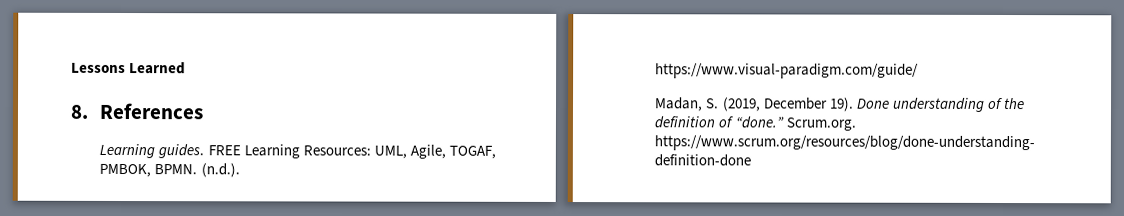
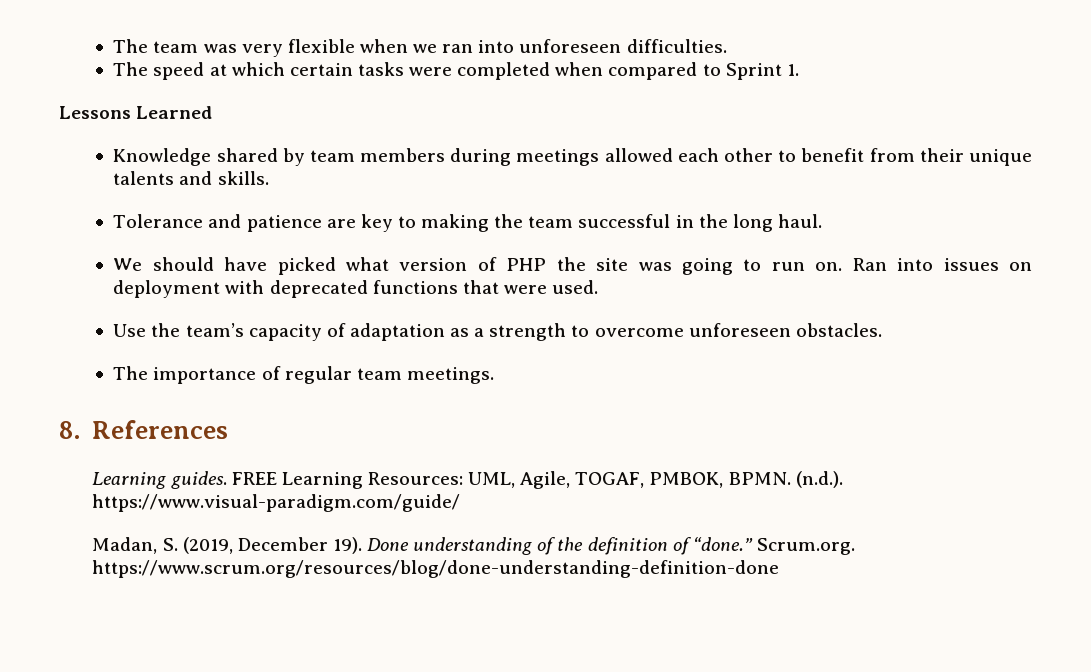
+ The team was very flexible when we ran into unforeseen difficulties.
+ The speed at which certain tasks were completed when compared to Sprint 1.
  Lessons Learned
+ Knowledge shared by team members during meetings allowed each other to benefit from their unique talents and skills.
+ Tolerance and patience are key to making the team successful in the long haul.
+ We should have picked what version of PHP the site was going to run on. Ran into issues on deployment with deprecated functions that were used.
+ Use the team’s capacity of adaptation as a strength to overcome unforeseen obstacles.
+ The importance of regular team meetings.

